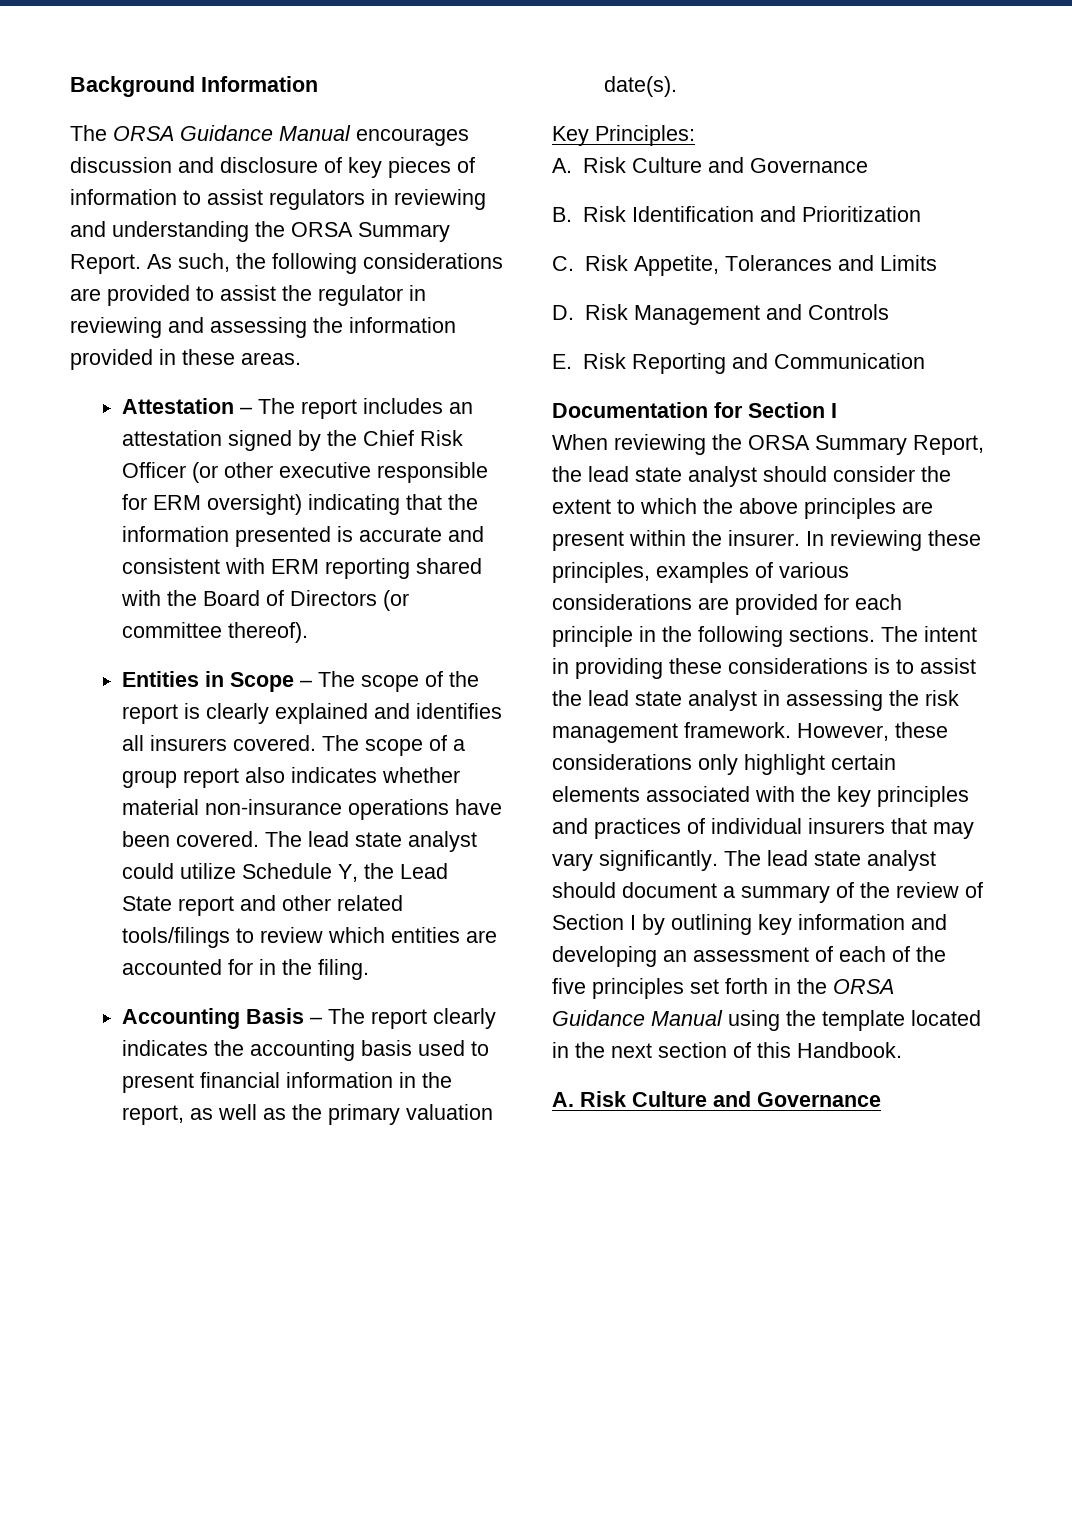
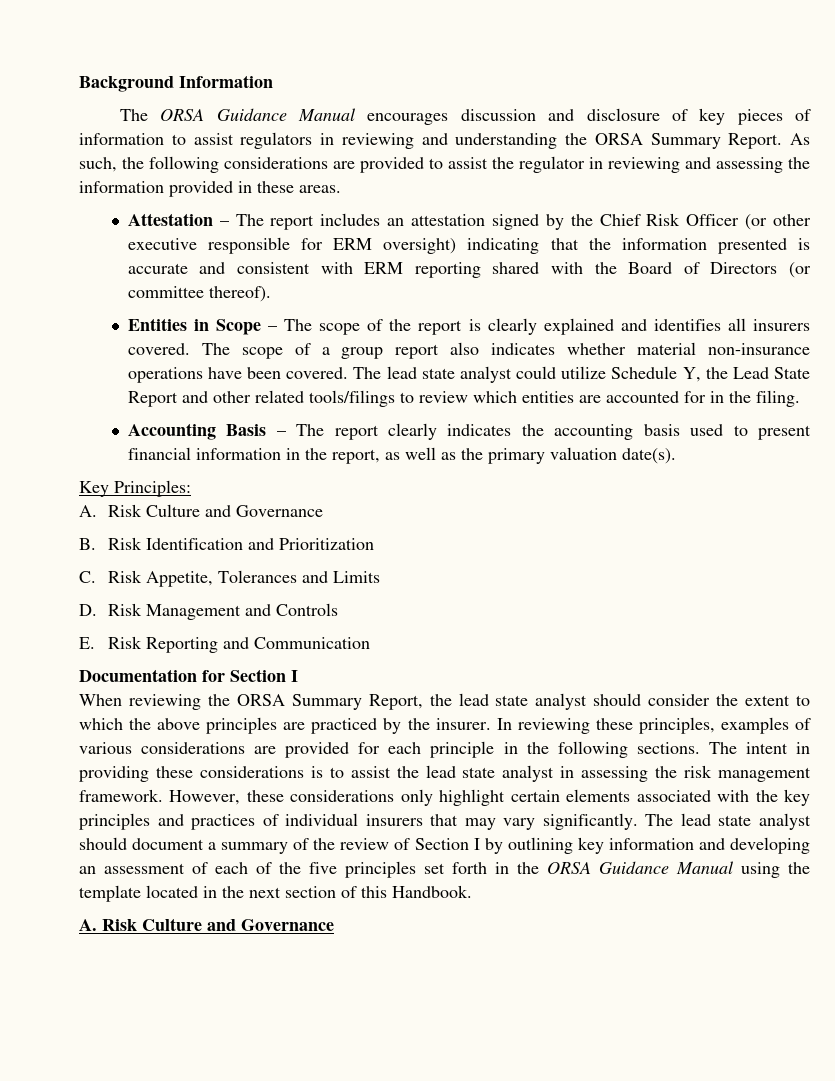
- The lead state analyst could utilize Schedule Y, the Lead State report and other related tools/filings to review which entities are accounted for in the filing.
+ The lead state analyst could utilize Schedule Y, the Lead State Report and other related tools/filings to review which entities are accounted for in the filing.
- When reviewing the ORSA Summary Report, the lead state analyst should consider the extent to which the above principles are present within the insurer.
+ When reviewing the ORSA Summary Report, the lead state analyst should consider the extent to which the above principles are practiced by the insurer.

